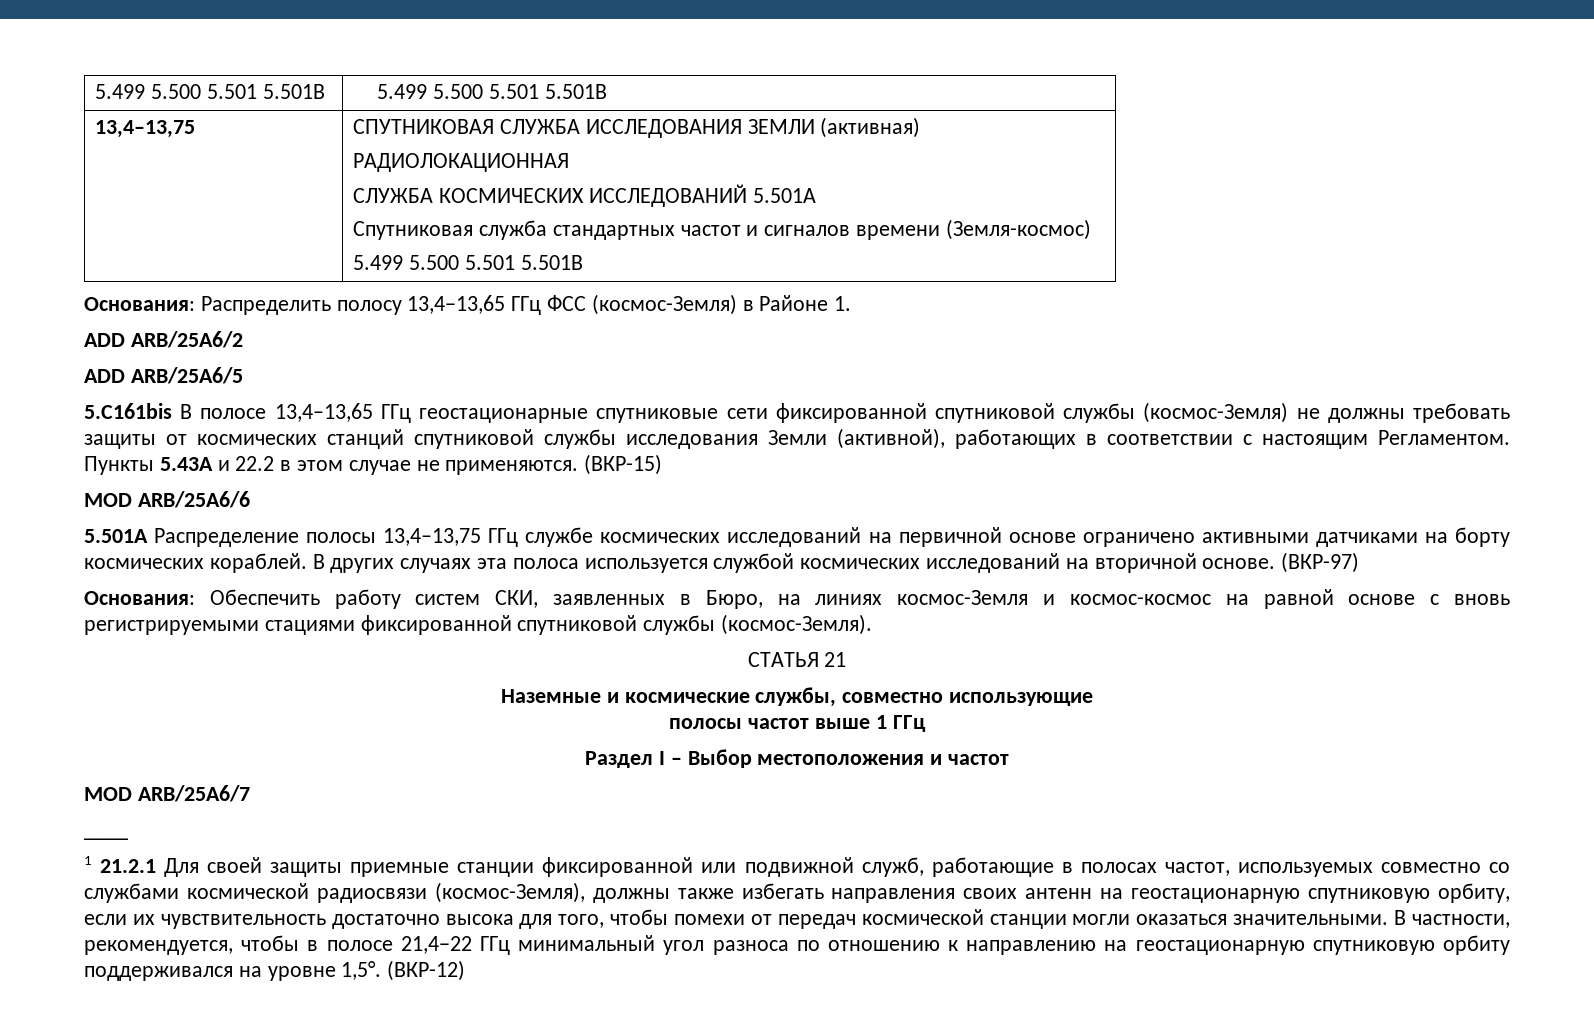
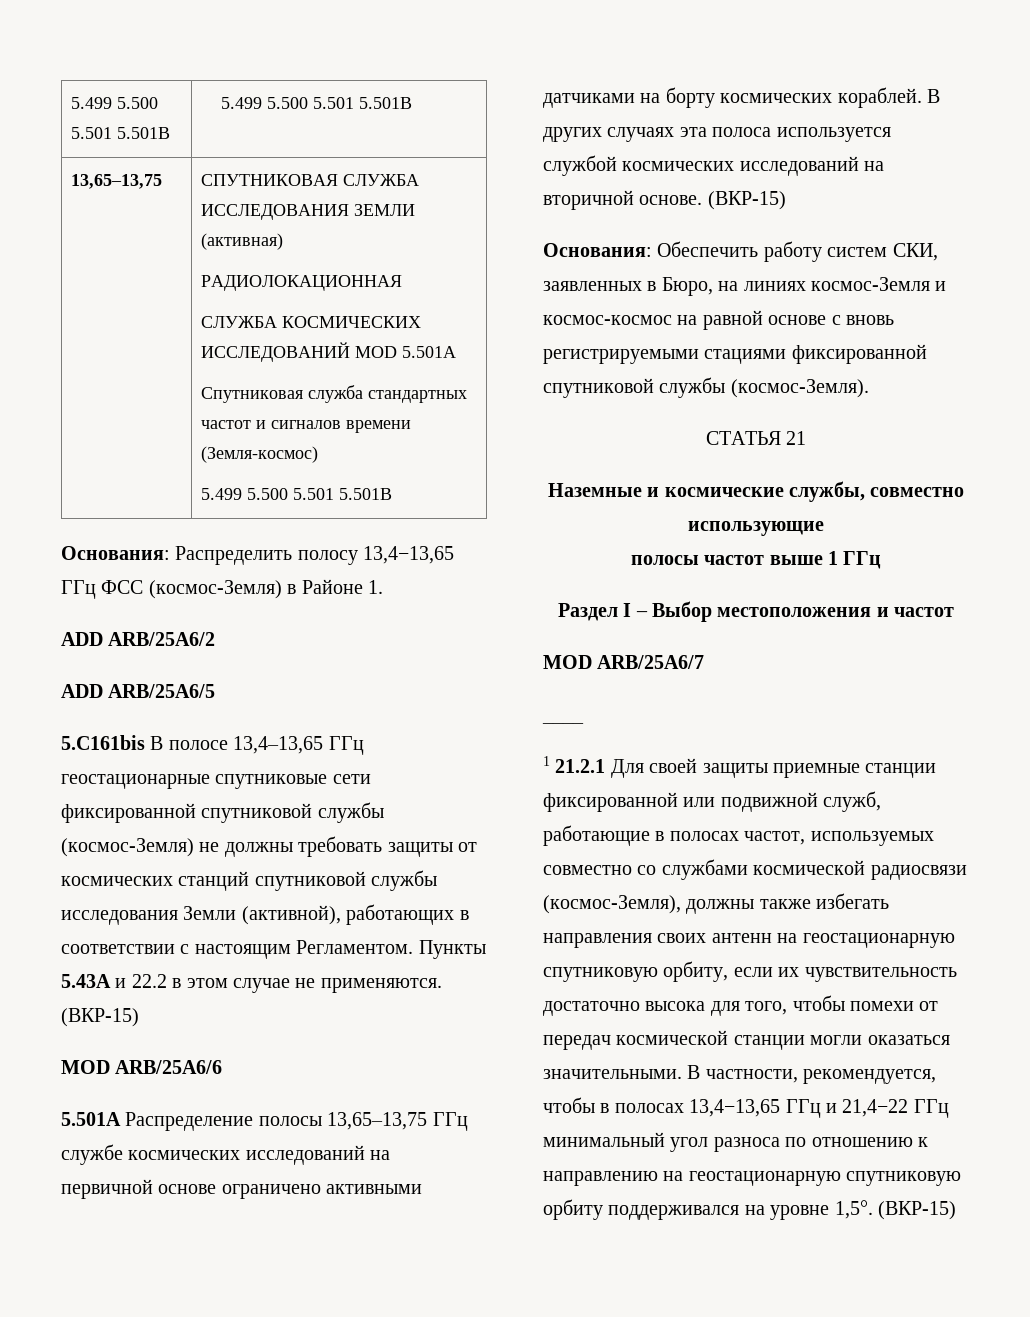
- 13,4–13,75 | СПУТНИКОВАЯ СЛУЖБА ИССЛЕДОВАНИЯ ЗЕМЛИ (активная)
+ 13,65–13,75 | СПУТНИКОВАЯ СЛУЖБА ИССЛЕДОВАНИЯ ЗЕМЛИ (активная)
  РАДИОЛОКАЦИОННАЯ
- СЛУЖБА КОСМИЧЕСКИХ ИССЛЕДОВАНИЙ 5.501A
+ СЛУЖБА КОСМИЧЕСКИХ ИССЛЕДОВАНИЙ MOD 5.501A
- 5.501A Распределение полосы 13,4–13,75 ГГц службе космических исследований на первичной основе ограничено активными датчиками на борту космических кораблей.
+ 5.501A Распределение полосы 13,65–13,75 ГГц службе космических исследований на первичной основе ограничено активными датчиками на борту космических кораблей.
- В других случаях эта полоса используется службой космических исследований на вторичной основе. (ВКР-97)
+ В других случаях эта полоса используется службой космических исследований на вторичной основе. (ВКР-15)
- В частности, рекомендуется, чтобы в полосе 21,4−22 ГГц минимальный угол разноса по отношению к направлению на геостационарную спутниковую орбиту поддерживался на уровне 1,5°. (ВКР-12)
+ В частности, рекомендуется, чтобы в полосах 13,4−13,65 ГГц и 21,4−22 ГГц минимальный угол разноса по отношению к направлению на геостационарную спутниковую орбиту поддерживался на уровне 1,5°. (ВКР-15)

